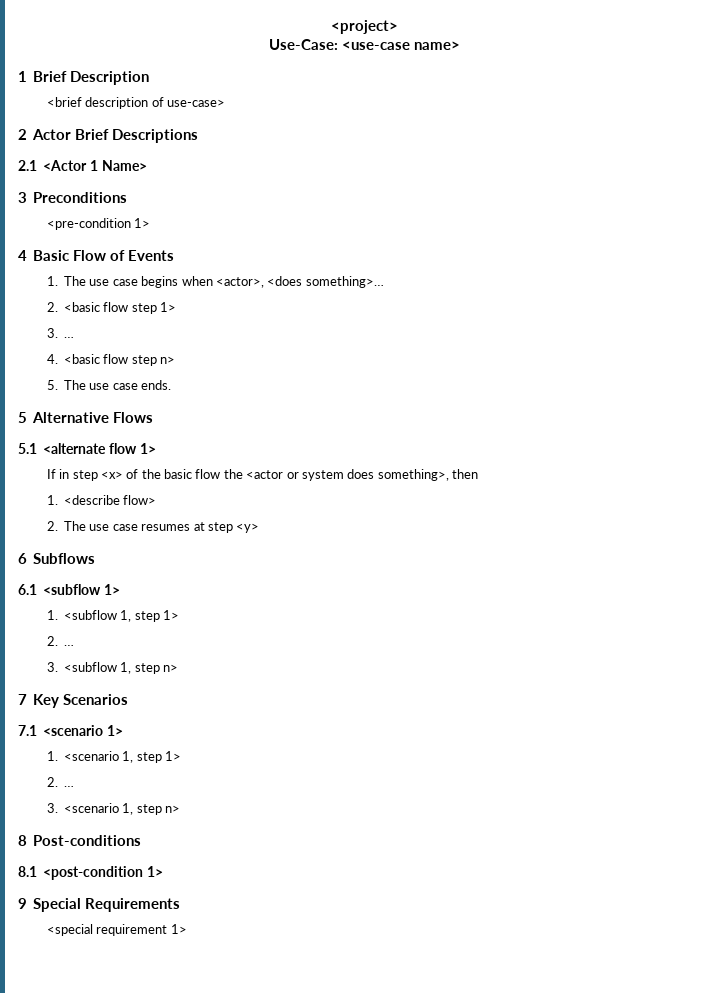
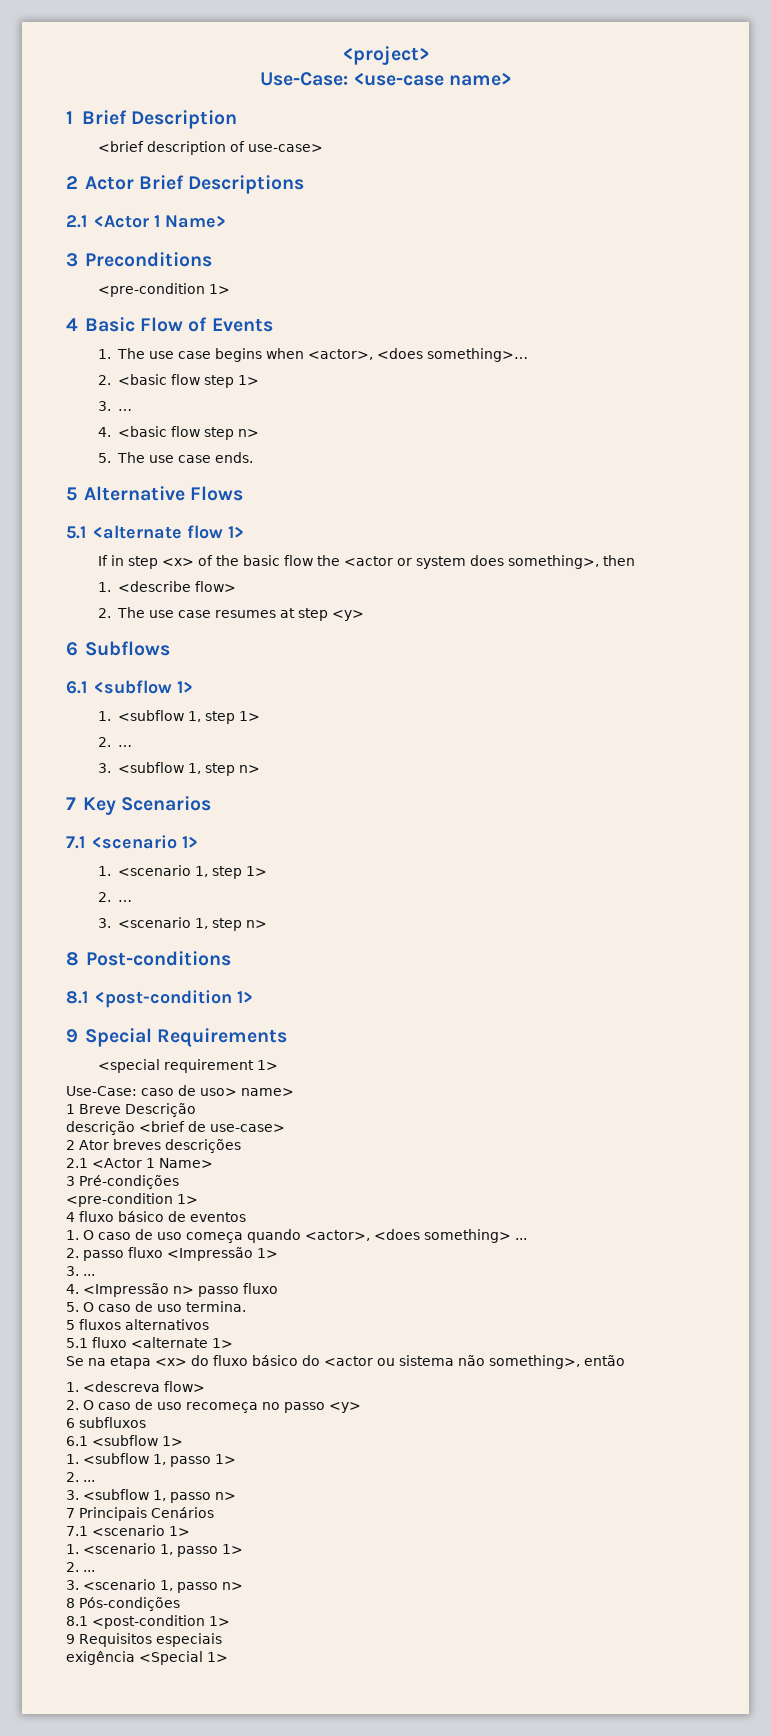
+ Use-Case: caso de uso> name>
+ 1 Breve Descrição
+ descrição <brief de use-case>
+ 2 Ator breves descrições
+ 2.1 <Actor 1 Name>
+ 3 Pré-condições
+ <pre-condition 1>
+ 4 fluxo básico de eventos
+ 1. O caso de uso começa quando <actor>, <does something> ...
+ 2. passo fluxo <Impressão 1>
+ 3. ...
+ 4. <Impressão n> passo fluxo
+ 5. O caso de uso termina.
+ 5 fluxos alternativos
+ 5.1 fluxo <alternate 1>
+ Se na etapa <x> do fluxo básico do <actor ou sistema não something>, então
+ 1. <descreva flow>
+ 2. O caso de uso recomeça no passo <y>
+ 6 subfluxos
+ 6.1 <subflow 1>
+ 1. <subflow 1, passo 1>
+ 2. ...
+ 3. <subflow 1, passo n>
+ 7 Principais Cenários
+ 7.1 <scenario 1>
+ 1. <scenario 1, passo 1>
+ 2. ...
+ 3. <scenario 1, passo n>
+ 8 Pós-condições
+ 8.1 <post-condition 1>
+ 9 Requisitos especiais
+ exigência <Special 1>

